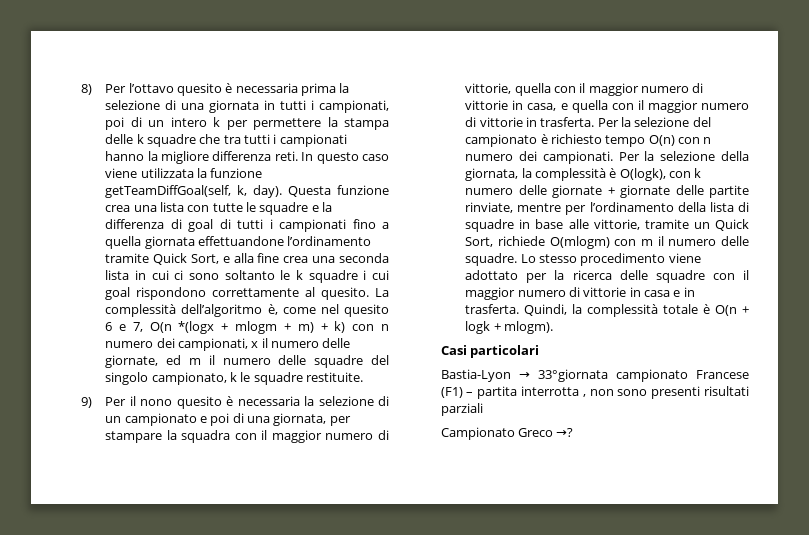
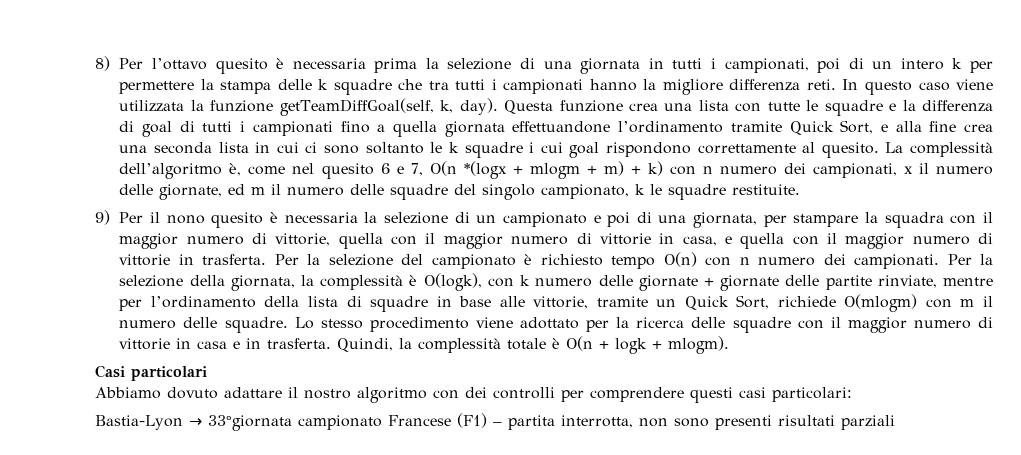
+ Abbiamo dovuto adattare il nostro algoritmo con dei controlli per comprendere questi casi particolari:
- Bastia-Lyon → 33°giornata campionato Francese (F1) – partita interrotta , non sono presenti risultati parziali
+ Bastia-Lyon → 33°giornata campionato Francese (F1) – partita interrotta, non sono presenti risultati parziali
- Campionato Greco →?

